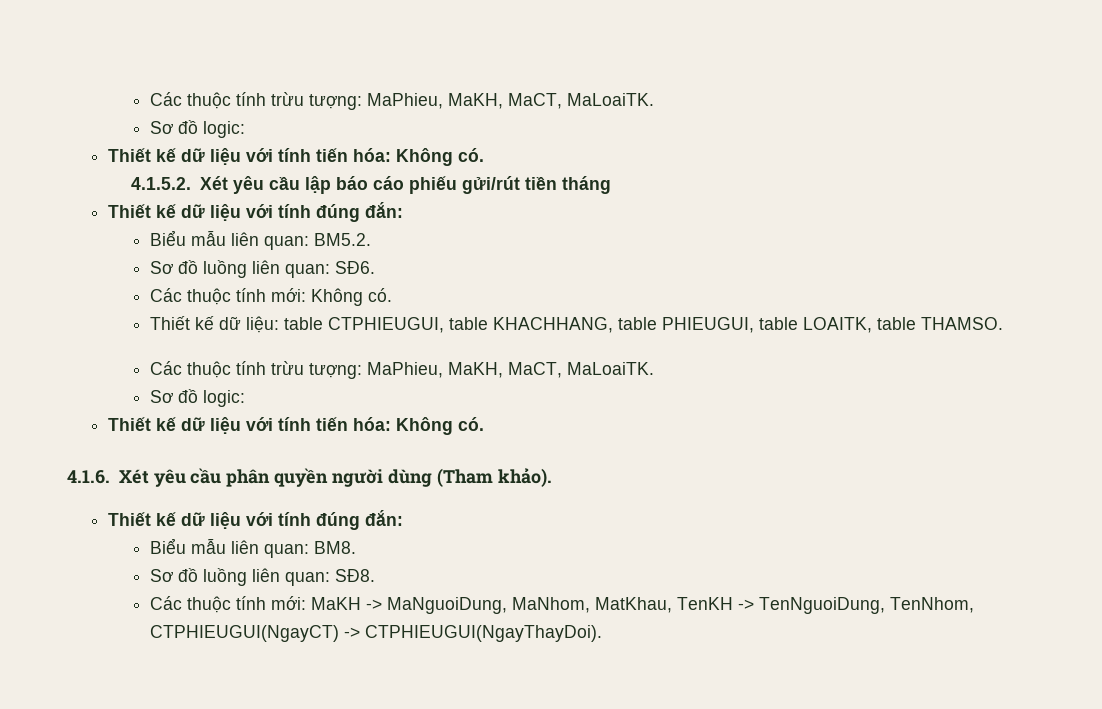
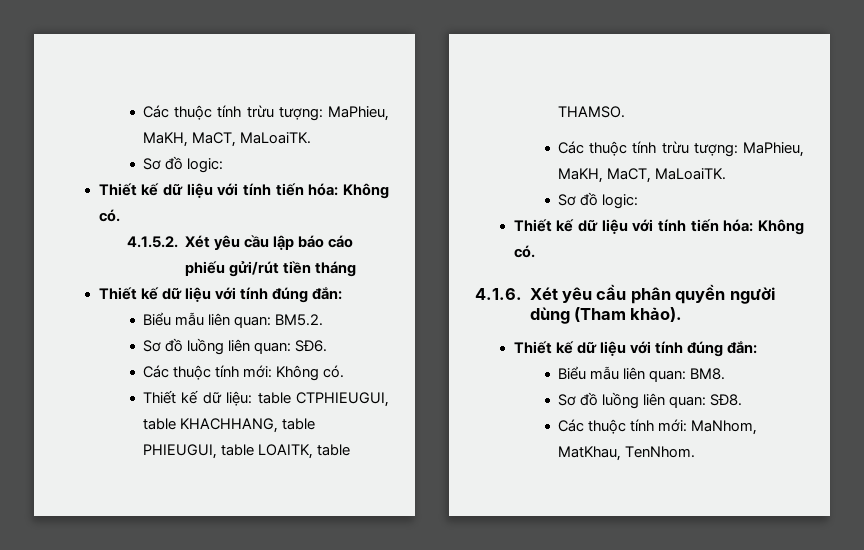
- Các thuộc tính mới: MaKH -> MaNguoiDung, MaNhom, MatKhau, TenKH -> TenNguoiDung, TenNhom, CTPHIEUGUI(NgayCT) -> CTPHIEUGUI(NgayThayDoi).
+ Các thuộc tính mới: MaNhom, MatKhau, TenNhom.

